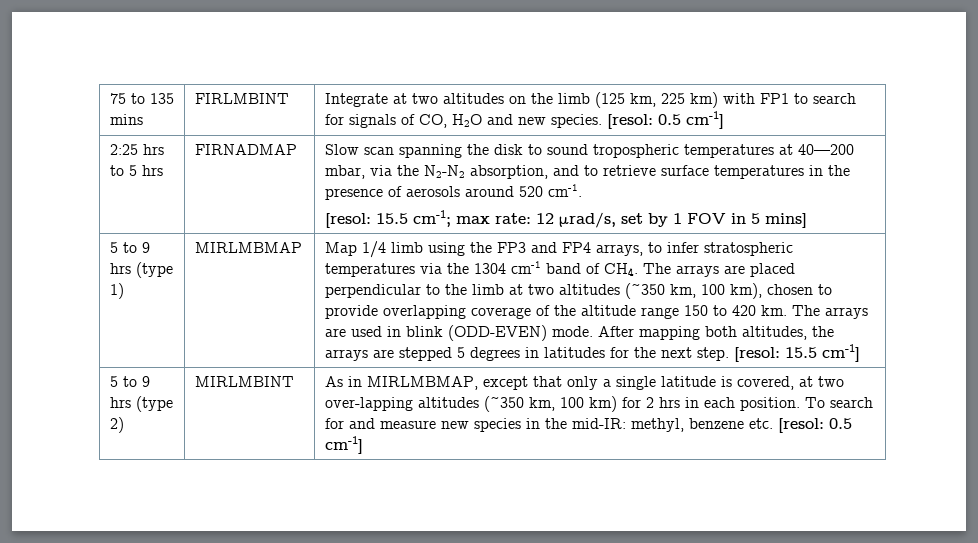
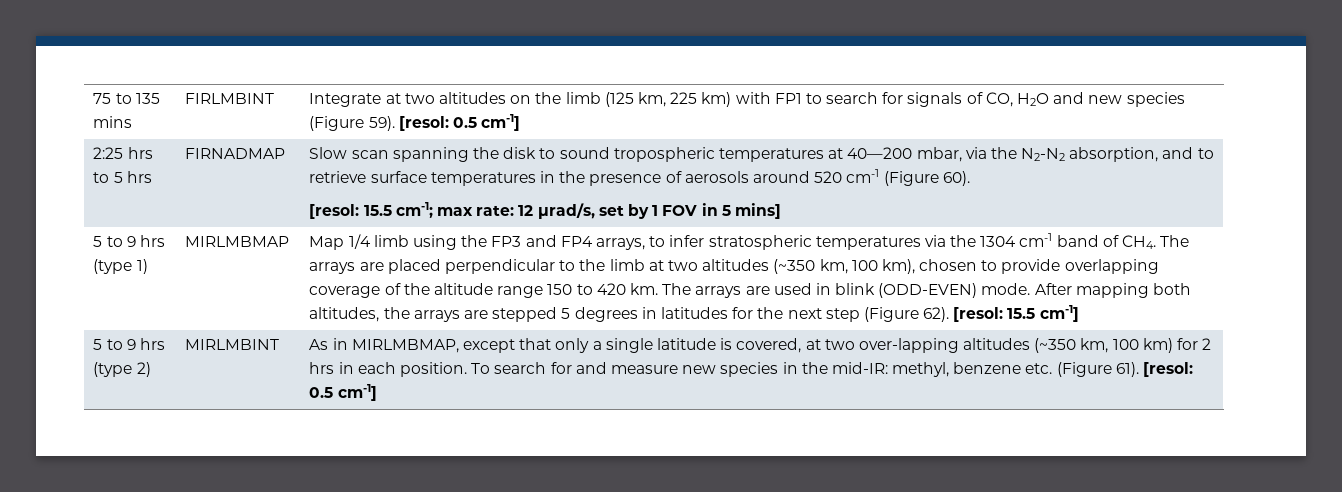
- 75 to 135 mins | FIRLMBINT | Integrate at two altitudes on the limb (125 km, 225 km) with FP1 to search for signals of CO, H2O and new species. [resol: 0.5 cm-1]
+ 75 to 135 mins | FIRLMBINT | Integrate at two altitudes on the limb (125 km, 225 km) with FP1 to search for signals of CO, H2O and new species (Figure 59). [resol: 0.5 cm-1]
- Slow scan spanning the disk to sound tropospheric temperatures at 40—200 mbar, via the N2-N2 absorption, and to retrieve surface temperatures in the presence of aerosols around 520 cm-1.
+ Slow scan spanning the disk to sound tropospheric temperatures at 40—200 mbar, via the N2-N2 absorption, and to retrieve surface temperatures in the presence of aerosols around 520 cm-1 (Figure 60).
- After mapping both altitudes, the arrays are stepped 5 degrees in latitudes for the next step.
+ After mapping both altitudes, the arrays are stepped 5 degrees in latitudes for the next step (Figure 62).
- To search for and measure new species in the mid-IR: methyl, benzene etc. [resol: 0.5 cm-1]
+ To search for and measure new species in the mid-IR: methyl, benzene etc. (Figure 61). [resol: 0.5 cm-1]

